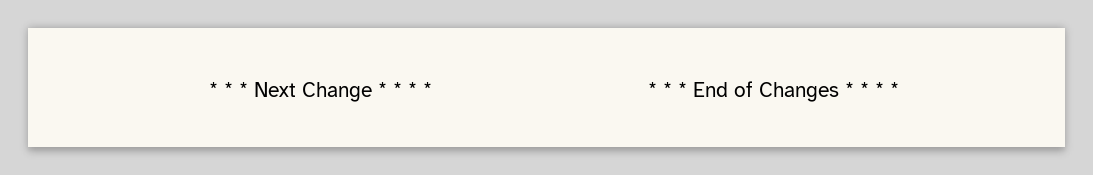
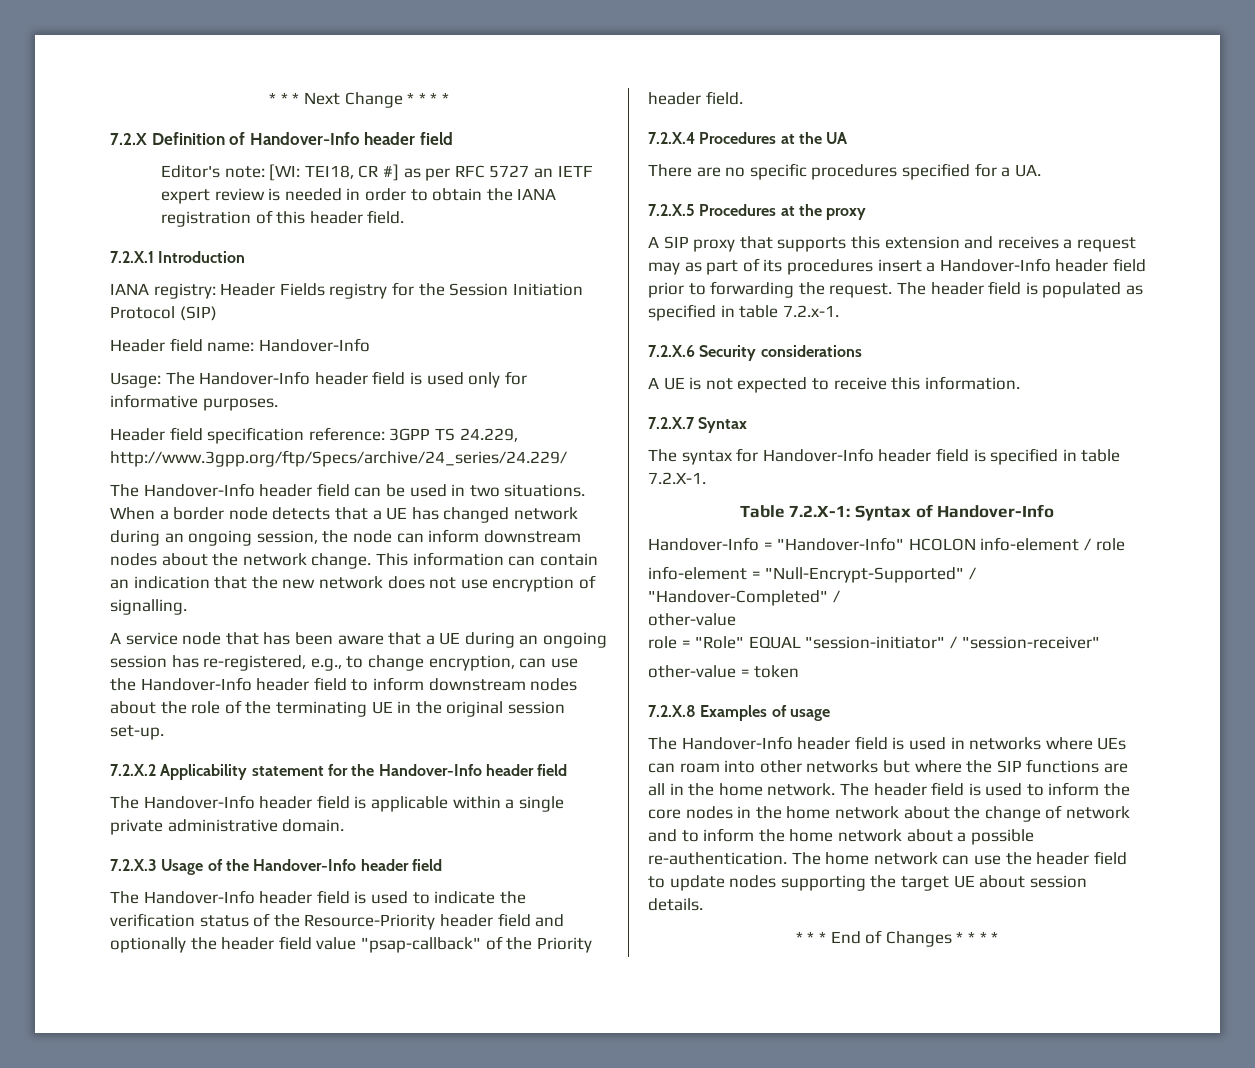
+ 7.2.X Definition of Handover-Info header field
+ Editor's note: [WI: TEI18, CR #] as per RFC 5727 an IETF expert review is needed in order to obtain the IANA registration of this header field.
+ 7.2.X.1 Introduction
+ IANA registry: Header Fields registry for the Session Initiation Protocol (SIP)
+ Header field name: Handover-Info
+ Usage: The Handover-Info header field is used only for informative purposes.
+ Header field specification reference: 3GPP TS 24.229, http://www.3gpp.org/ftp/Specs/archive/24_series/24.229/
+ The Handover-Info header field can be used in two situations. When a border node detects that a UE has changed network during an ongoing session, the node can inform downstream nodes about the network change. This information can contain an indication that the new network does not use encryption of signalling.
+ A service node that has been aware that a UE during an ongoing session has re-registered, e.g., to change encryption, can use the Handover-Info header field to inform downstream nodes about the role of the terminating UE in the original session set-up.
+ 7.2.X.2 Applicability statement for the Handover-Info header field
+ The Handover-Info header field is applicable within a single private administrative domain.
+ 7.2.X.3 Usage of the Handover-Info header field
+ The Handover-Info header field is used to indicate the verification status of the Resource-Priority header field and optionally the header field value "psap-callback" of the Priority header field.
+ 7.2.X.4 Procedures at the UA
+ There are no specific procedures specified for a UA.
+ 7.2.X.5 Procedures at the proxy
+ A SIP proxy that supports this extension and receives a request may as part of its procedures insert a Handover-Info header field prior to forwarding the request. The header field is populated as specified in table 7.2.x-1.
+ 7.2.X.6 Security considerations
+ A UE is not expected to receive this information.
+ 7.2.X.7 Syntax
+ The syntax for Handover-Info header field is specified in table 7.2.X-1.
+ Table 7.2.X-1: Syntax of Handover-Info
+ Handover-Info = "Handover-Info" HCOLON info-element / role
+ info-element = "Null-Encrypt-Supported" / "Handover-Completed" /
+ other-value
+ role = "Role" EQUAL "session-initiator" / "session-receiver"
+ other-value = token
+ 7.2.X.8 Examples of usage
+ The Handover-Info header field is used in networks where UEs can roam into other networks but where the SIP functions are all in the home network. The header field is used to inform the core nodes in the home network about the change of network and to inform the home network about a possible re-authentication. The home network can use the header field to update nodes supporting the target UE about session details.

